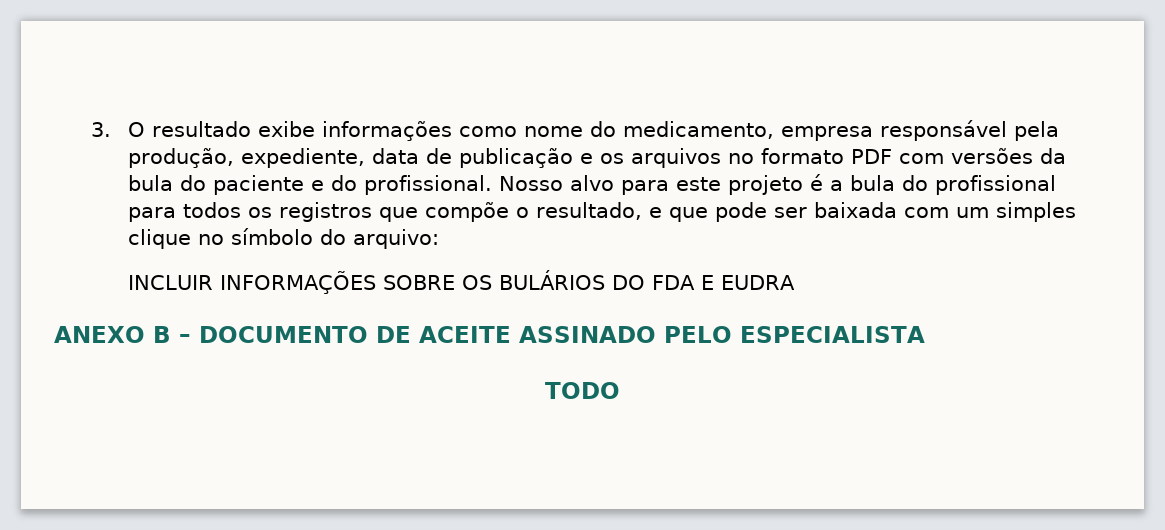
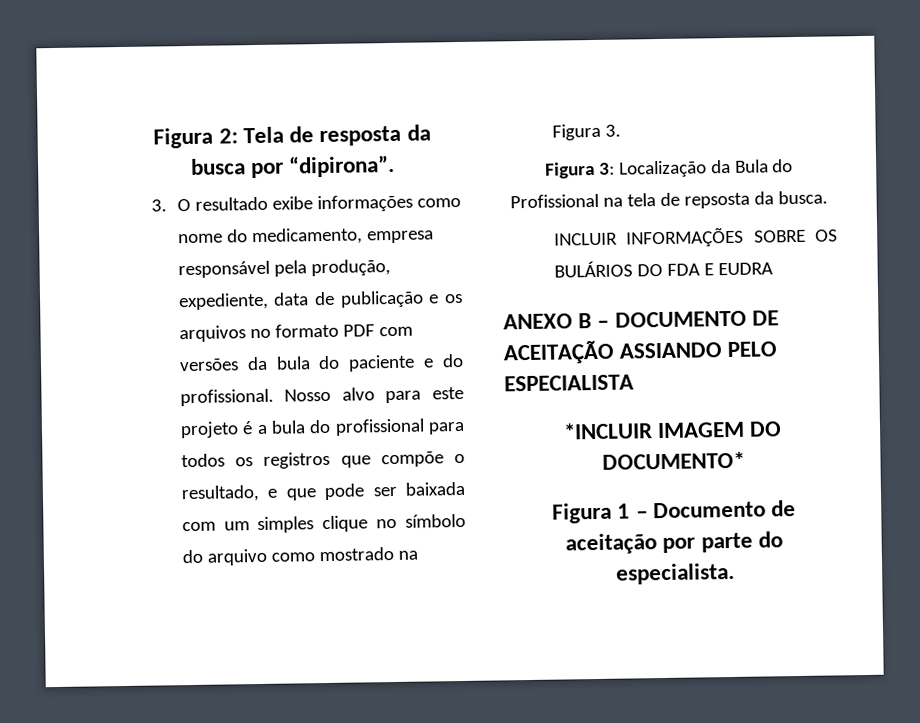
+ Figura 2: Tela de resposta da busca por “dipirona”.
- Nosso alvo para este projeto é a bula do profissional para todos os registros que compõe o resultado, e que pode ser baixada com um simples clique no símbolo do arquivo:
+ Nosso alvo para este projeto é a bula do profissional para todos os registros que compõe o resultado, e que pode ser baixada com um simples clique no símbolo do arquivo como mostrado na Figura 3.
+ Figura 3: Localização da Bula do Profissional na tela de repsosta da busca.
- ANEXO B – DOCUMENTO DE ACEITE ASSINADO PELO ESPECIALISTA
+ ANEXO B – DOCUMENTO DE ACEITAÇÃO ASSIANDO PELO ESPECIALISTA
- TODO
+ *INCLUIR IMAGEM DO DOCUMENTO*
+ Figura 1 – Documento de aceitação por parte do especialista.

